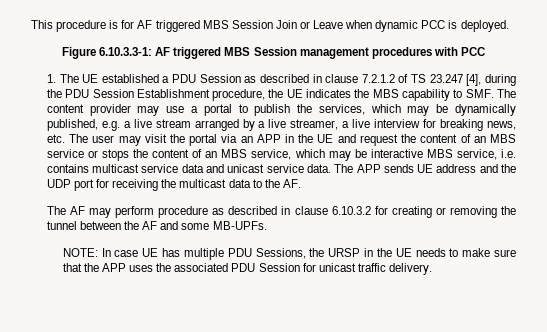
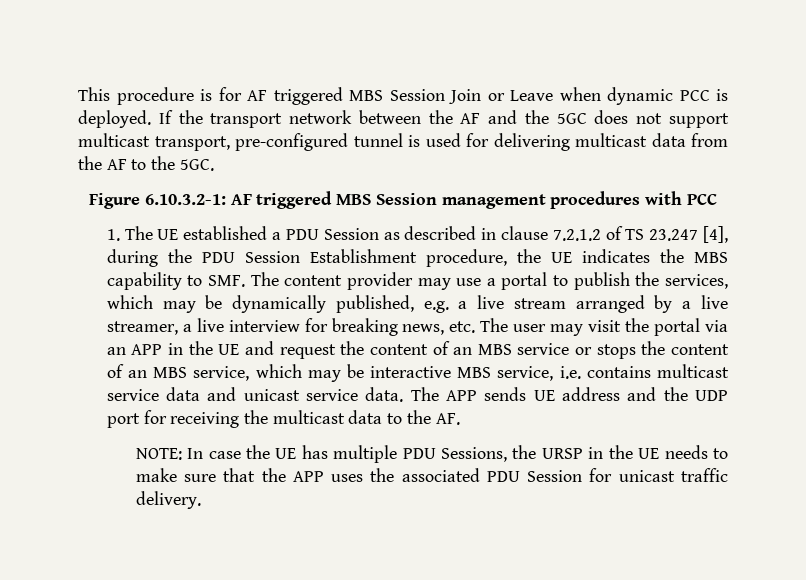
+ If the transport network between the AF and the 5GC does not support multicast transport, pre-configured tunnel is used for delivering multicast data from the AF to the 5GC.
- Figure 6.10.3.3-1: AF triggered MBS Session management procedures with PCC
+ Figure 6.10.3.2-1: AF triggered MBS Session management procedures with PCC
- The AF may perform procedure as described in clause 6.10.3.2 for creating or removing the tunnel between the AF and some MB-UPFs.
- NOTE: In case UE has multiple PDU Sessions, the URSP in the UE needs to make sure that the APP uses the associated PDU Session for unicast traffic delivery.
+ NOTE: In case the UE has multiple PDU Sessions, the URSP in the UE needs to make sure that the APP uses the associated PDU Session for unicast traffic delivery.

